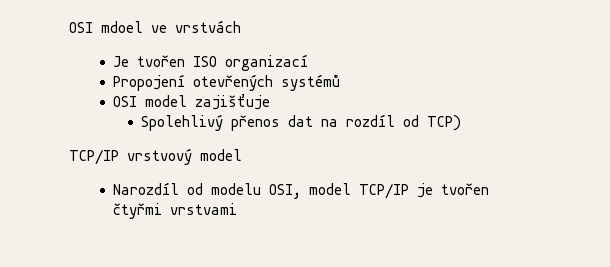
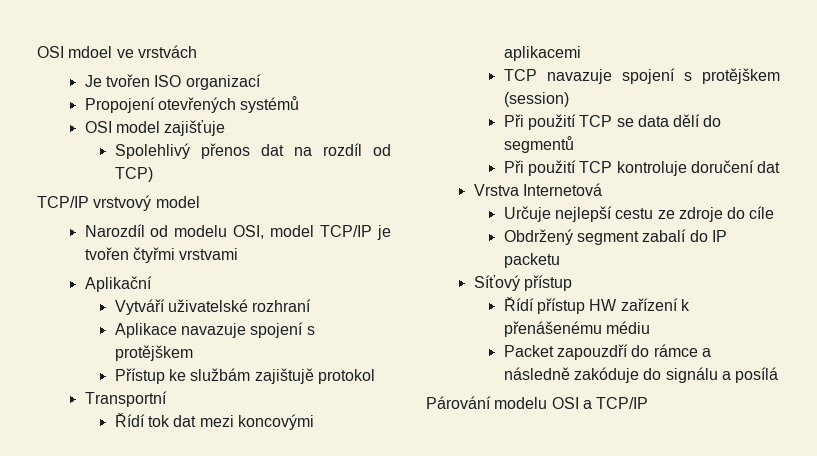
+ Aplikační
+ Vytváří uživatelské rozhraní
+ Aplikace navazuje spojení s protějškem
+ Přístup ke službám zajištujě protokol
+ Transportní
+ Řídí tok dat mezi koncovými aplikacemi
+ TCP navazuje spojení s protějškem (session)
+ Při použití TCP se data dělí do segmentů
+ Při použití TCP kontroluje doručení dat
+ Vrstva Internetová
+ Určuje nejlepší cestu ze zdroje do cíle
+ Obdržený segment zabalí do IP packetu
+ Síťový přístup
+ Řídí přístup HW zařízení k přenášenému médiu
+ Packet zapouzdří do rámce a následně zakóduje do signálu a posílá
+ Párování modelu OSI a TCP/IP

